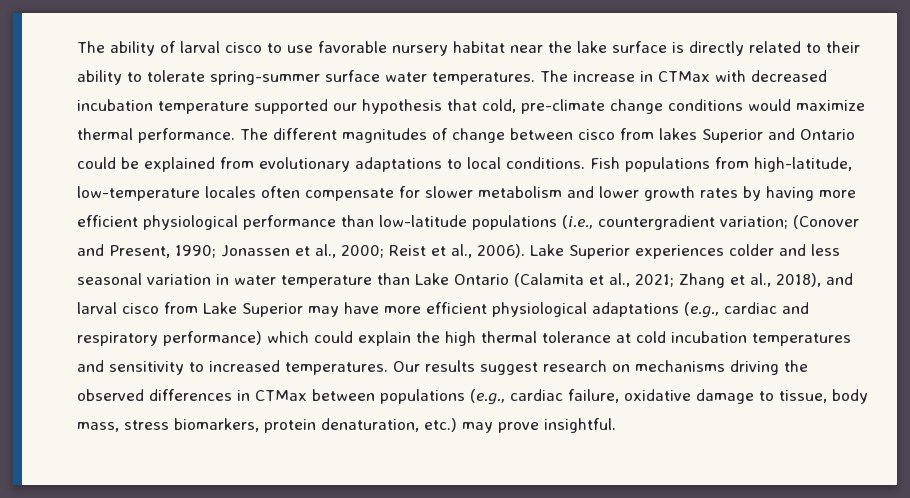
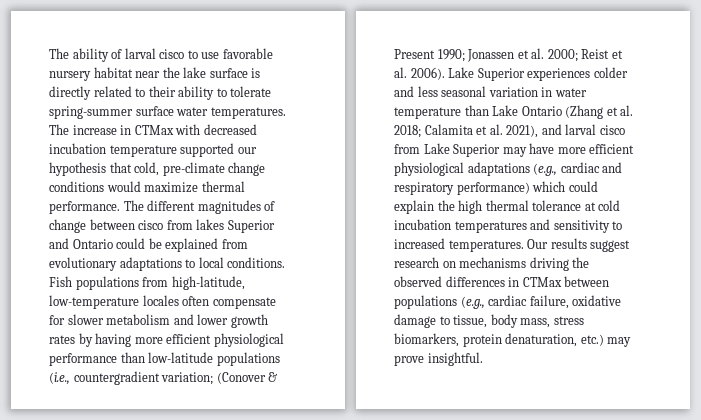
- Fish populations from high-latitude, low-temperature locales often compensate for slower metabolism and lower growth rates by having more efficient physiological performance than low-latitude populations (i.e., countergradient variation; (Conover and Present, 1990; Jonassen et al., 2000; Reist et al., 2006).
+ Fish populations from high-latitude, low-temperature locales often compensate for slower metabolism and lower growth rates by having more efficient physiological performance than low-latitude populations (i.e., countergradient variation; (Conover & Present 1990; Jonassen et al. 2000; Reist et al. 2006).
- Lake Superior experiences colder and less seasonal variation in water temperature than Lake Ontario (Calamita et al., 2021; Zhang et al., 2018), and larval cisco from Lake Superior may have more efficient physiological adaptations (e.g., cardiac and respiratory performance) which could explain the high thermal tolerance at cold incubation temperatures and sensitivity to increased temperatures.
+ Lake Superior experiences colder and less seasonal variation in water temperature than Lake Ontario (Zhang et al. 2018; Calamita et al. 2021), and larval cisco from Lake Superior may have more efficient physiological adaptations (e.g., cardiac and respiratory performance) which could explain the high thermal tolerance at cold incubation temperatures and sensitivity to increased temperatures.

